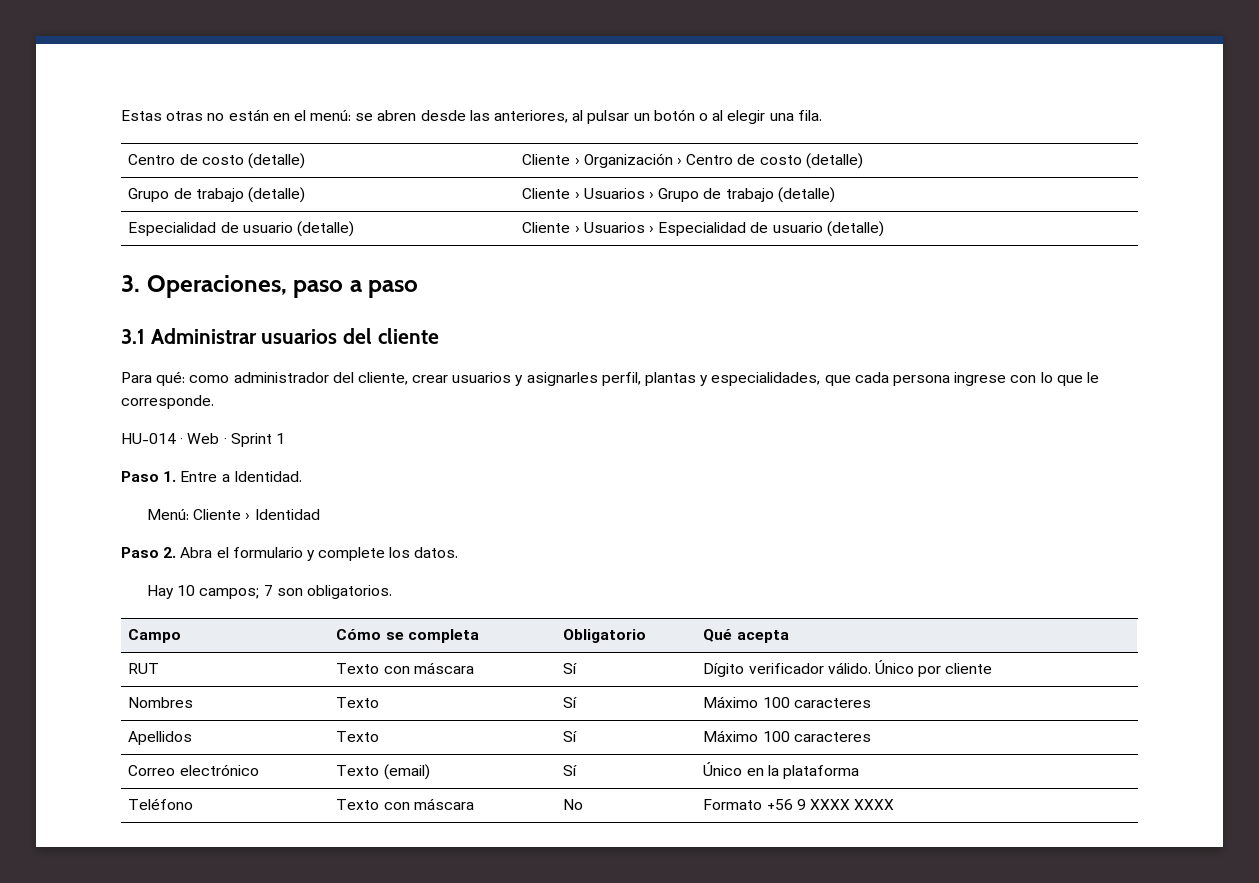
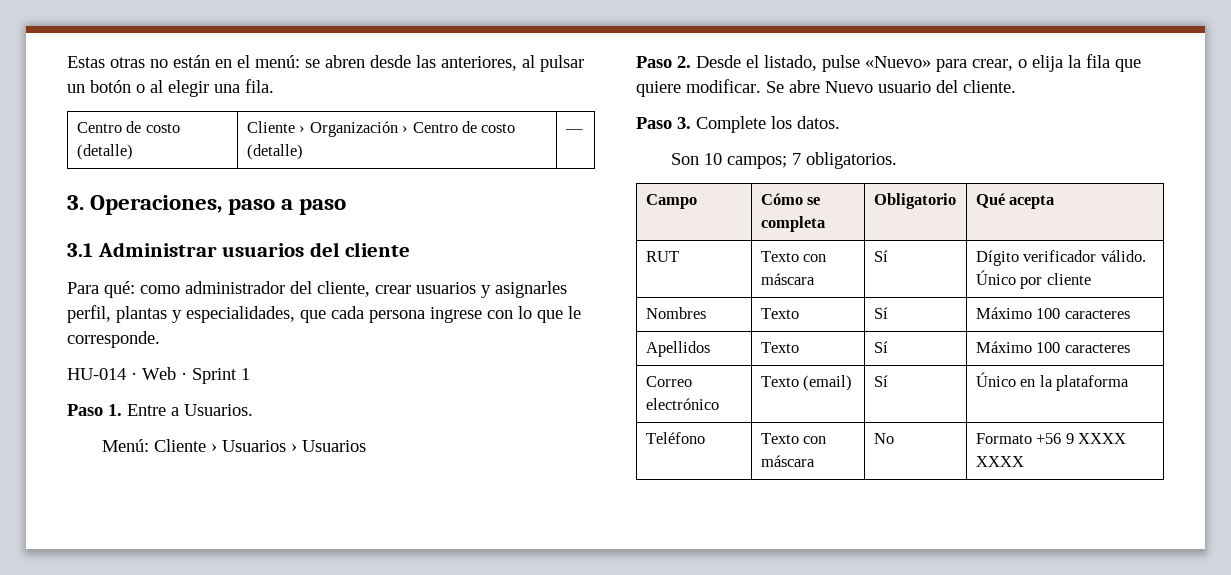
- Centro de costo (detalle) | Cliente › Organización › Centro de costo (detalle)
- Grupo de trabajo (detalle) | Cliente › Usuarios › Grupo de trabajo (detalle)
- Especialidad de usuario (detalle) | Cliente › Usuarios › Especialidad de usuario (detalle)
+ Centro de costo (detalle) | Cliente › Organización › Centro de costo (detalle) | —
- Paso 1. Entre a Identidad.
+ Paso 1. Entre a Usuarios.
- Menú: Cliente › Identidad
+ Menú: Cliente › Usuarios › Usuarios
- Paso 2. Abra el formulario y complete los datos.
+ Paso 2. Desde el listado, pulse «Nuevo» para crear, o elija la fila que quiere modificar. Se abre Nuevo usuario del cliente.
+ Paso 3. Complete los datos.
- Hay 10 campos; 7 son obligatorios.
+ Son 10 campos; 7 obligatorios.

